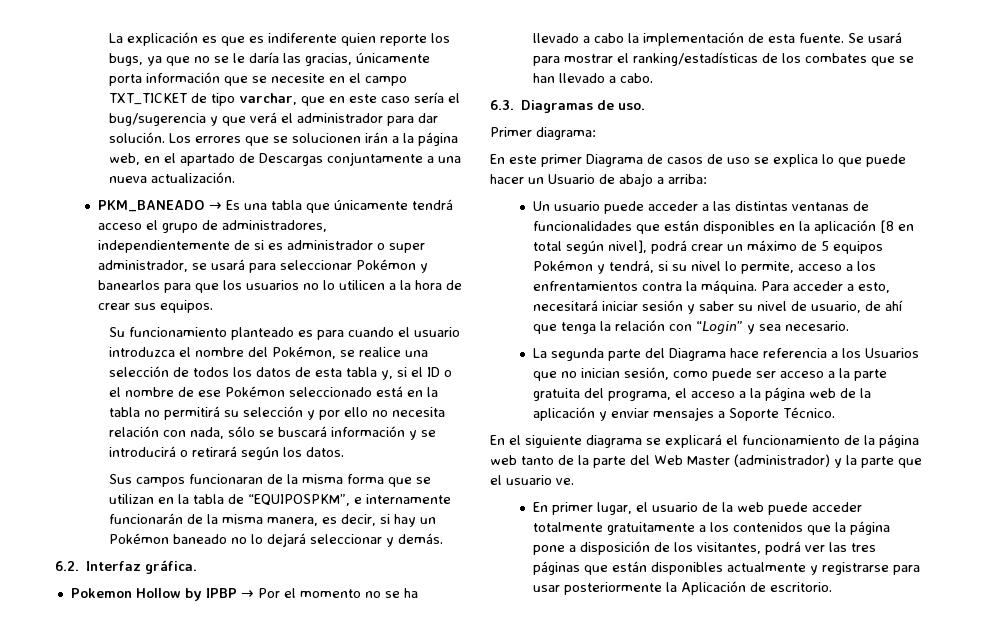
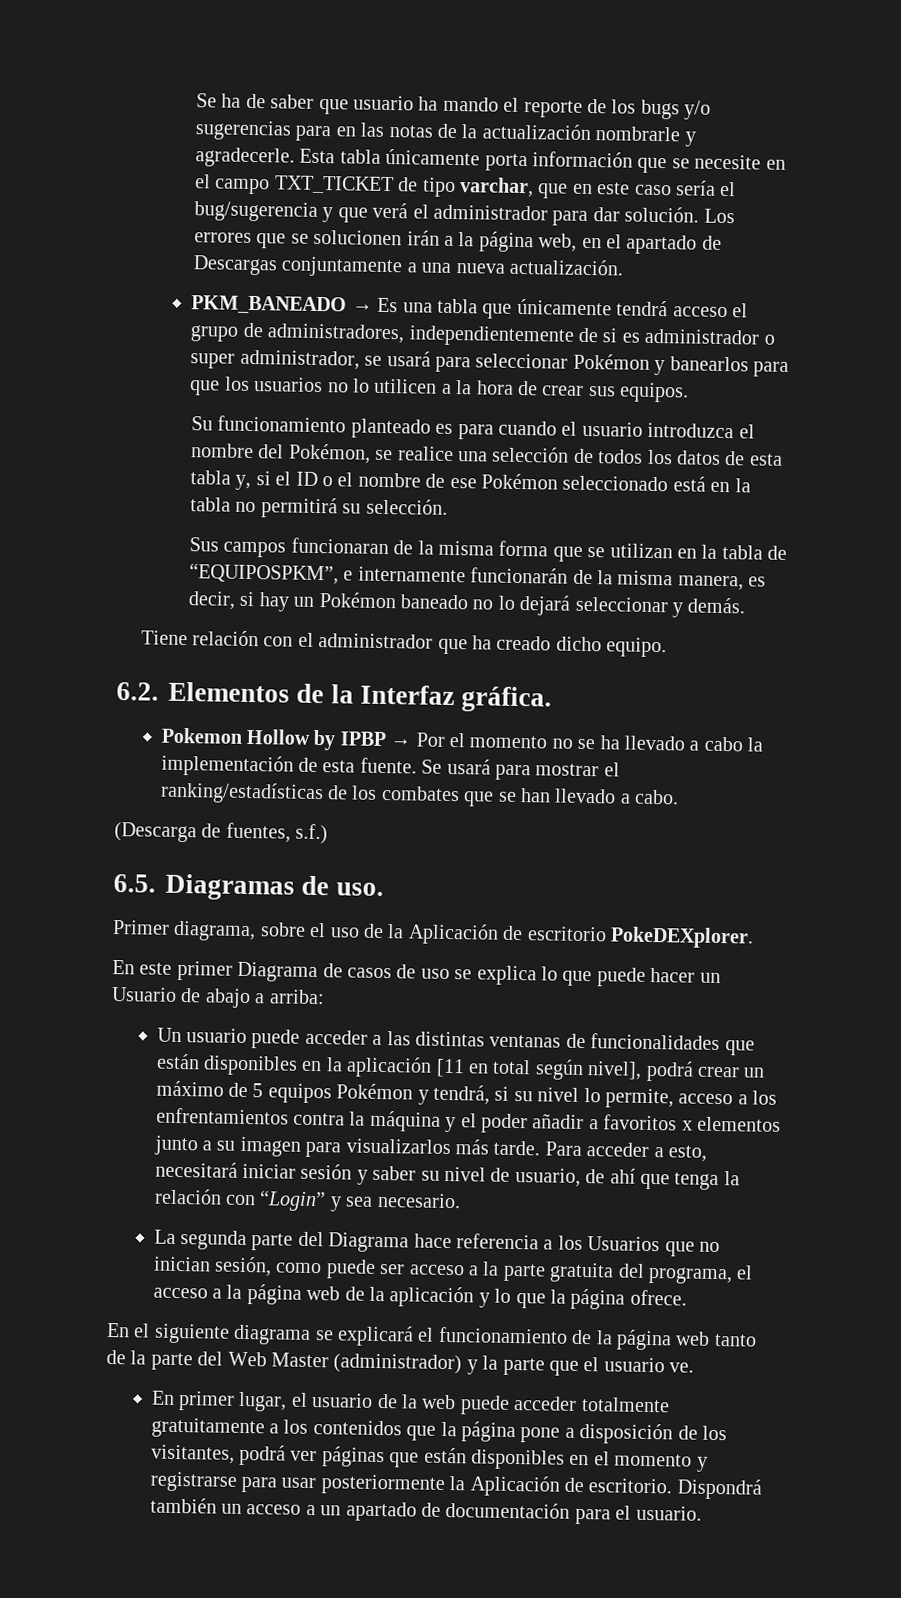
- La explicación es que es indiferente quien reporte los bugs, ya que no se le daría las gracias, únicamente porta información que se necesite en el campo TXT_TICKET de tipo varchar, que en este caso sería el bug/sugerencia y que verá el administrador para dar solución.
+ Se ha de saber que usuario ha mando el reporte de los bugs y/o sugerencias para en las notas de la actualización nombrarle y agradecerle. Esta tabla únicamente porta información que se necesite en el campo TXT_TICKET de tipo varchar, que en este caso sería el bug/sugerencia y que verá el administrador para dar solución.
- Su funcionamiento planteado es para cuando el usuario introduzca el nombre del Pokémon, se realice una selección de todos los datos de esta tabla y, si el ID o el nombre de ese Pokémon seleccionado está en la tabla no permitirá su selección y por ello no necesita relación con nada, sólo se buscará información y se introducirá o retirará según los datos.
+ Su funcionamiento planteado es para cuando el usuario introduzca el nombre del Pokémon, se realice una selección de todos los datos de esta tabla y, si el ID o el nombre de ese Pokémon seleccionado está en la tabla no permitirá su selección.
- 6.2. Interfaz gráfica.
+ Tiene relación con el administrador que ha creado dicho equipo.
+ 6.2. Elementos de la Interfaz gráfica.
- 6.3. Diagramas de uso.
+ (Descarga de fuentes, s.f.)
+ 6.5. Diagramas de uso.
- Primer diagrama:
+ Primer diagrama, sobre el uso de la Aplicación de escritorio PokeDEXplorer.
- Un usuario puede acceder a las distintas ventanas de funcionalidades que están disponibles en la aplicación [8 en total según nivel], podrá crear un máximo de 5 equipos Pokémon y tendrá, si su nivel lo permite, acceso a los enfrentamientos contra la máquina.
+ Un usuario puede acceder a las distintas ventanas de funcionalidades que están disponibles en la aplicación [11 en total según nivel], podrá crear un máximo de 5 equipos Pokémon y tendrá, si su nivel lo permite, acceso a los enfrentamientos contra la máquina y el poder añadir a favoritos x elementos junto a su imagen para visualizarlos más tarde.
- La segunda parte del Diagrama hace referencia a los Usuarios que no inician sesión, como puede ser acceso a la parte gratuita del programa, el acceso a la página web de la aplicación y enviar mensajes a Soporte Técnico.
+ La segunda parte del Diagrama hace referencia a los Usuarios que no inician sesión, como puede ser acceso a la parte gratuita del programa, el acceso a la página web de la aplicación y lo que la página ofrece.
- En primer lugar, el usuario de la web puede acceder totalmente gratuitamente a los contenidos que la página pone a disposición de los visitantes, podrá ver las tres páginas que están disponibles actualmente y registrarse para usar posteriormente la Aplicación de escritorio.
+ En primer lugar, el usuario de la web puede acceder totalmente gratuitamente a los contenidos que la página pone a disposición de los visitantes, podrá ver páginas que están disponibles en el momento y registrarse para usar posteriormente la Aplicación de escritorio.
+ Dispondrá también un acceso a un apartado de documentación para el usuario.

